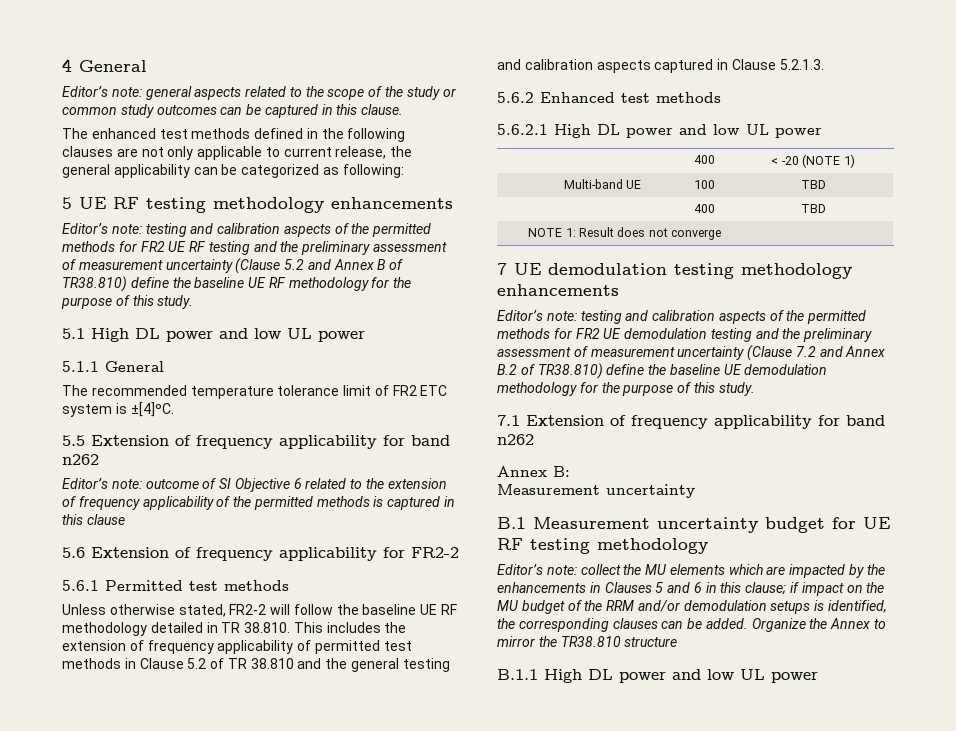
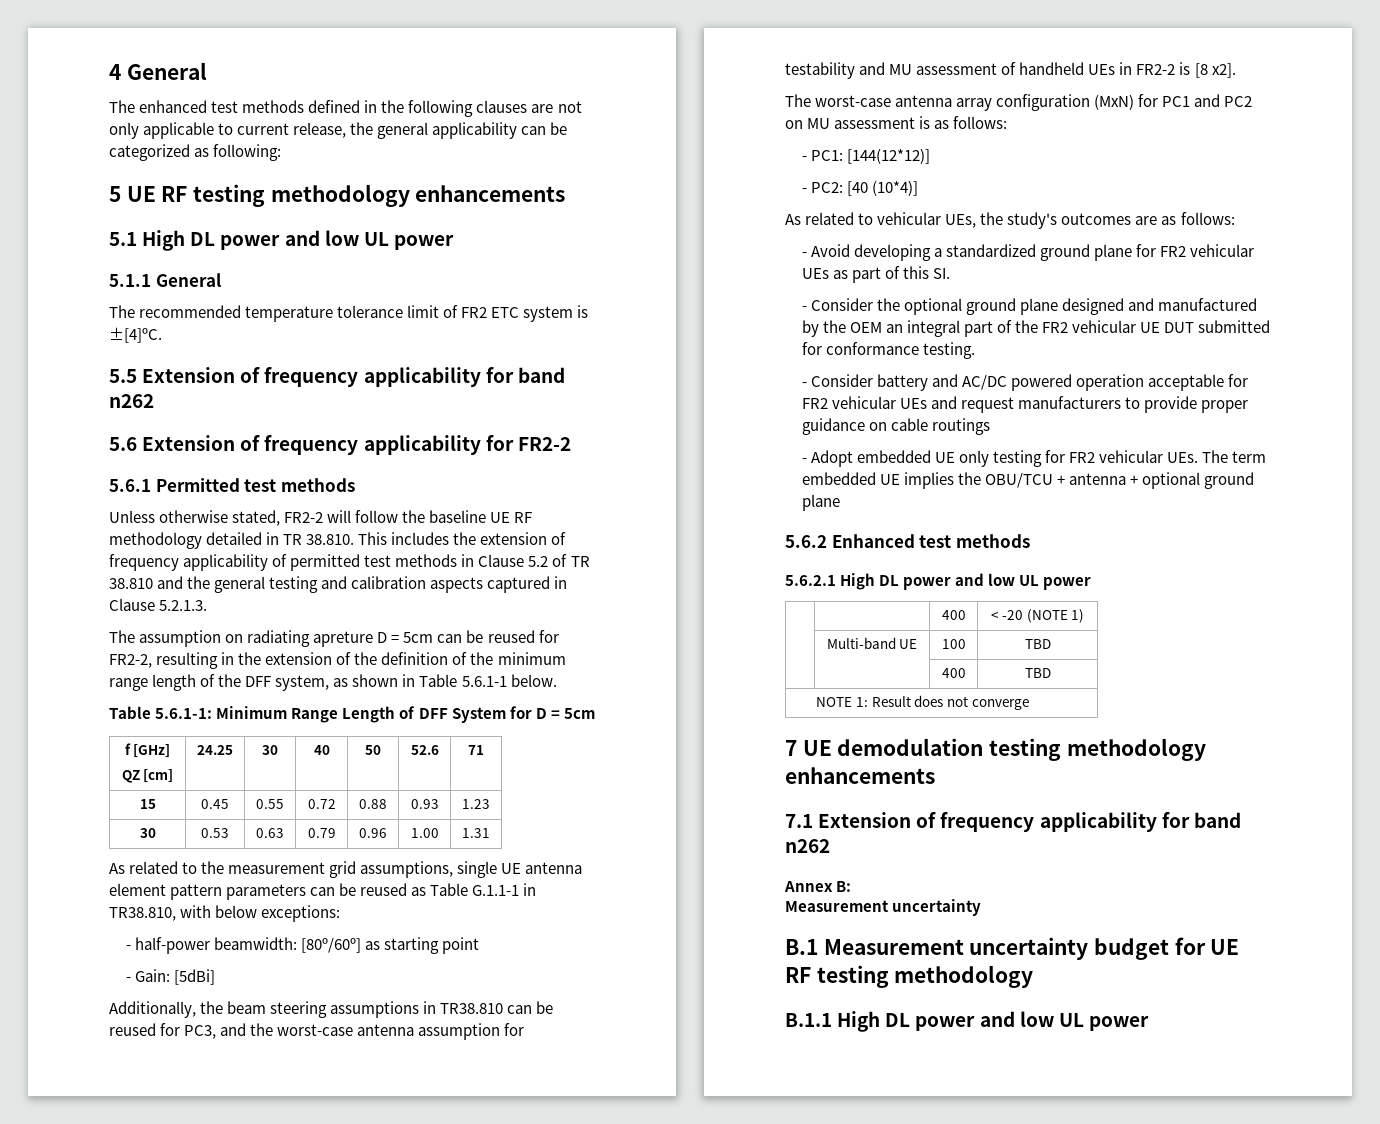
- Editor’s note: general aspects related to the scope of the study or common study outcomes can be captured in this clause.
- Editor’s note: testing and calibration aspects of the permitted methods for FR2 UE RF testing and the preliminary assessment of measurement uncertainty (Clause 5.2 and Annex B of TR38.810) define the baseline UE RF methodology for the purpose of this study.
- Editor’s note: outcome of SI Objective 6 related to the extension of frequency applicability of the permitted methods is captured in this clause
+ The assumption on radiating apreture D = 5cm can be reused for FR2-2, resulting in the extension of the definition of the minimum range length of the DFF system, as shown in Table 5.6.1-1 below.
+ Table 5.6.1-1: Minimum Range Length of DFF System for D = 5cm
+ f [GHz]
+ QZ [cm] | 24.25 | 30 | 40 | 50 | 52.6 | 71
+ 15 | 0.45 | 0.55 | 0.72 | 0.88 | 0.93 | 1.23
+ 30 | 0.53 | 0.63 | 0.79 | 0.96 | 1.00 | 1.31
+ As related to the measurement grid assumptions, single UE antenna element pattern parameters can be reused as Table G.1.1-1 in TR38.810, with below exceptions:
+ - half-power beamwidth: [80º/60º] as starting point
+ - Gain: [5dBi]
+ Additionally, the beam steering assumptions in TR38.810 can be reused for PC3, and the worst-case antenna assumption for testability and MU assessment of handheld UEs in FR2-2 is [8 x2].
+ The worst-case antenna array configuration (MxN) for PC1 and PC2 on MU assessment is as follows:
+ - PC1: [144(12*12)]
+ - PC2: [40 (10*4)]
+ As related to vehicular UEs, the study's outcomes are as follows:
+ - Avoid developing a standardized ground plane for FR2 vehicular UEs as part of this SI.
+ - Consider the optional ground plane designed and manufactured by the OEM an integral part of the FR2 vehicular UE DUT submitted for conformance testing.
+ - Consider battery and AC/DC powered operation acceptable for FR2 vehicular UEs and request manufacturers to provide proper guidance on cable routings
+ - Adopt embedded UE only testing for FR2 vehicular UEs. The term embedded UE implies the OBU/TCU + antenna + optional ground plane
- Editor’s note: testing and calibration aspects of the permitted methods for FR2 UE demodulation testing and the preliminary assessment of measurement uncertainty (Clause 7.2 and Annex B.2 of TR38.810) define the baseline UE demodulation methodology for the purpose of this study.
- Editor’s note: collect the MU elements which are impacted by the enhancements in Clauses 5 and 6 in this clause; if impact on the MU budget of the RRM and/or demodulation setups is identified, the corresponding clauses can be added. Organize the Annex to mirror the TR38.810 structure

